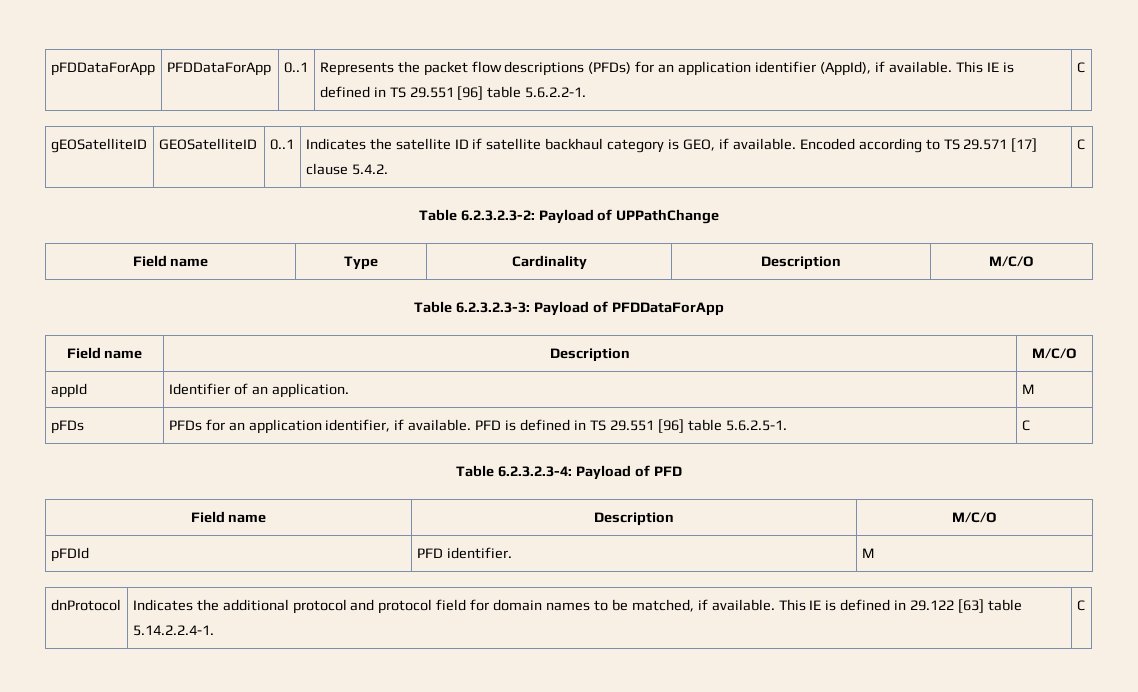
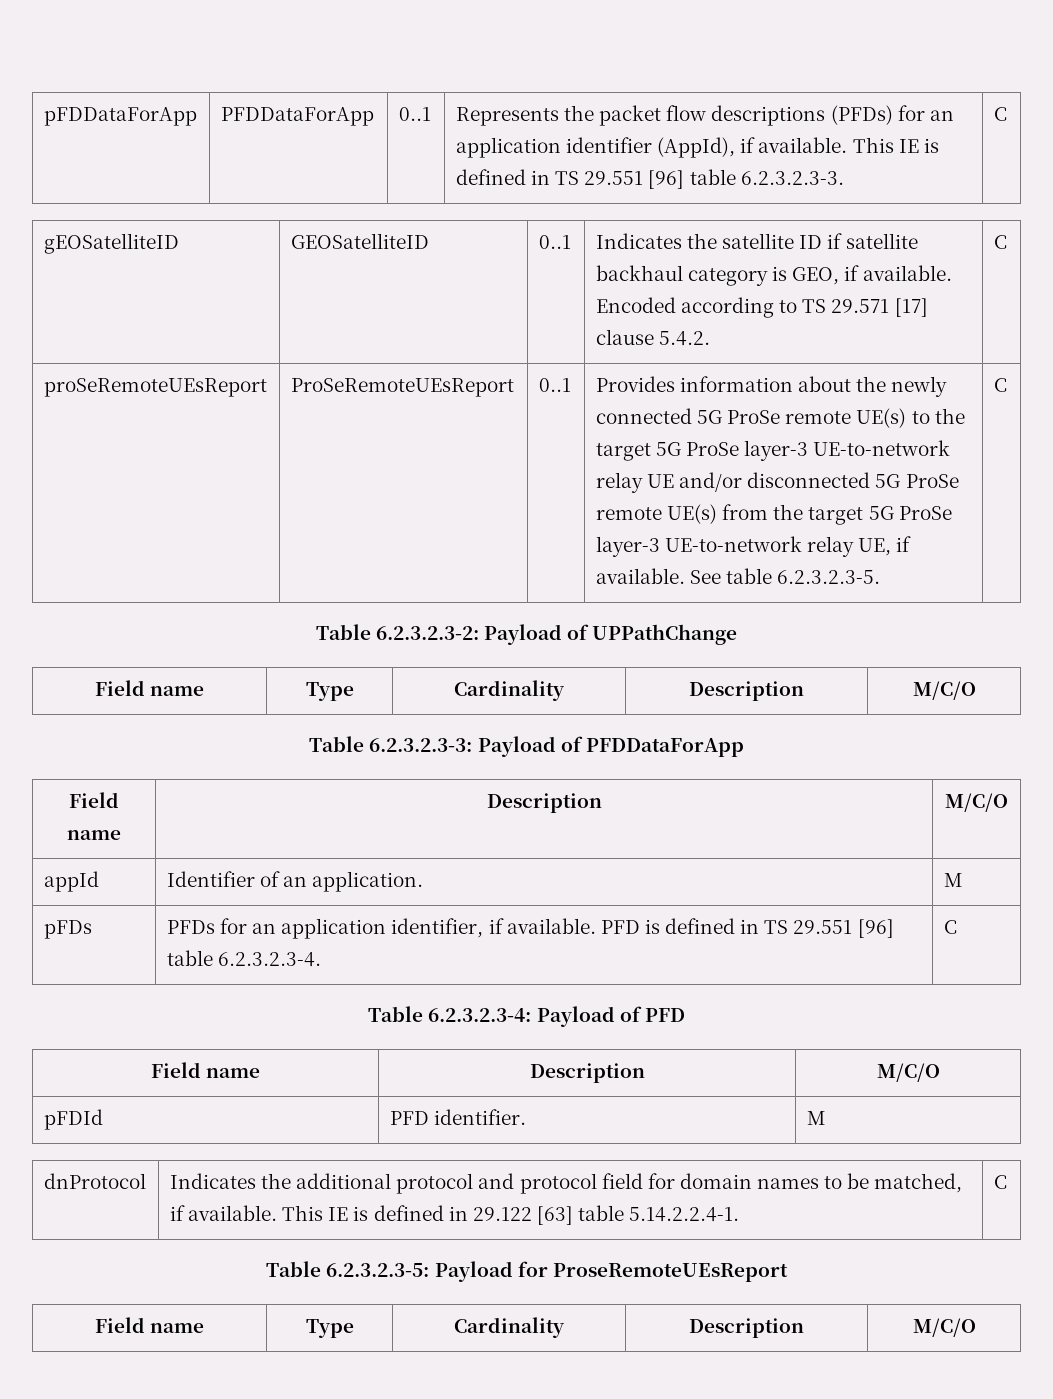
- pFDDataForApp | PFDDataForApp | 0..1 | Represents the packet flow descriptions (PFDs) for an application identifier (AppId), if available. This IE is defined in TS 29.551 [96] table 5.6.2.2-1. | C
+ pFDDataForApp | PFDDataForApp | 0..1 | Represents the packet flow descriptions (PFDs) for an application identifier (AppId), if available. This IE is defined in TS 29.551 [96] table 6.2.3.2.3-3. | C
+ proSeRemoteUEsReport | ProSeRemoteUEsReport | 0..1 | Provides information about the newly connected 5G ProSe remote UE(s) to the target 5G ProSe layer-3 UE-to-network relay UE and/or disconnected 5G ProSe remote UE(s) from the target 5G ProSe layer-3 UE-to-network relay UE, if available. See table 6.2.3.2.3-5. | C
- pFDs | PFDs for an application identifier, if available. PFD is defined in TS 29.551 [96] table 5.6.2.5-1. | C
+ pFDs | PFDs for an application identifier, if available. PFD is defined in TS 29.551 [96] table 6.2.3.2.3-4. | C
+ Table 6.2.3.2.3-5: Payload for ProseRemoteUEsReport
+ Field name | Type | Cardinality | Description | M/C/O

